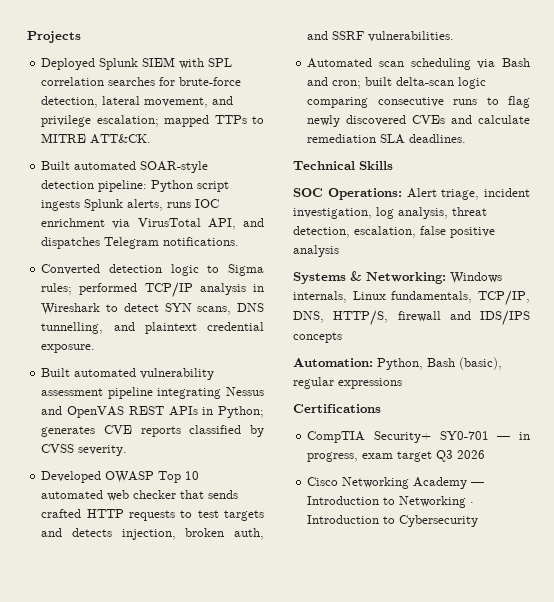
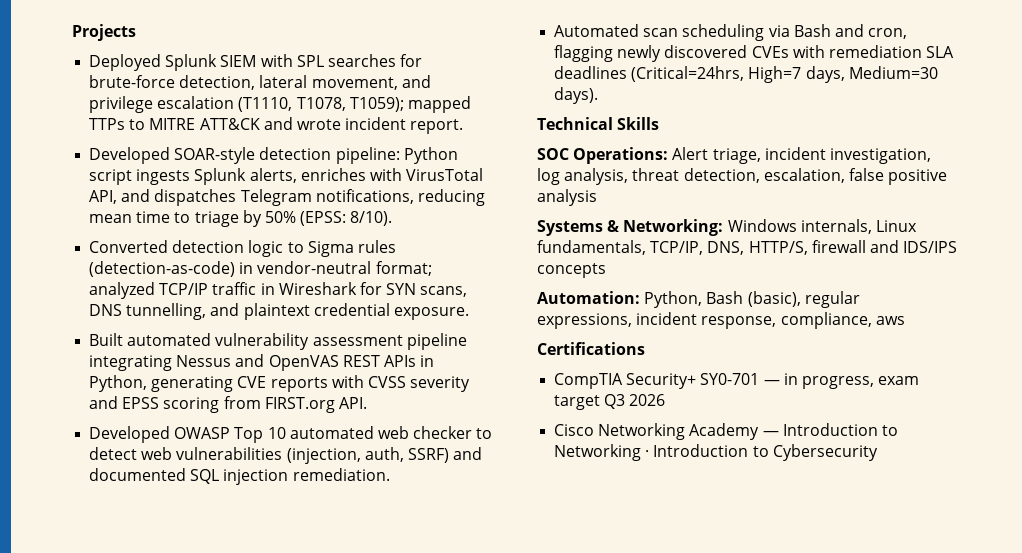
- Deployed Splunk SIEM with SPL correlation searches for brute-force detection, lateral movement, and privilege escalation; mapped TTPs to MITRE ATT&CK.
- Built automated SOAR-style detection pipeline: Python script ingests Splunk alerts, runs IOC enrichment via VirusTotal API, and dispatches Telegram notifications.
+ Deployed Splunk SIEM with SPL searches for brute-force detection, lateral movement, and privilege escalation (T1110, T1078, T1059); mapped TTPs to MITRE ATT&CK and wrote incident report.
+ Developed SOAR-style detection pipeline: Python script ingests Splunk alerts, enriches with VirusTotal API, and dispatches Telegram notifications, reducing mean time to triage by 50% (EPSS: 8/10).
- Converted detection logic to Sigma rules; performed TCP/IP analysis in Wireshark to detect SYN scans, DNS tunnelling, and plaintext credential exposure.
+ Converted detection logic to Sigma rules (detection-as-code) in vendor-neutral format; analyzed TCP/IP traffic in Wireshark for SYN scans, DNS tunnelling, and plaintext credential exposure.
- Built automated vulnerability assessment pipeline integrating Nessus and OpenVAS REST APIs in Python; generates CVE reports classified by CVSS severity.
+ Built automated vulnerability assessment pipeline integrating Nessus and OpenVAS REST APIs in Python, generating CVE reports with CVSS severity and EPSS scoring from FIRST.org API.
- Developed OWASP Top 10 automated web checker that sends crafted HTTP requests to test targets and detects injection, broken auth, and SSRF vulnerabilities.
+ Developed OWASP Top 10 automated web checker to detect web vulnerabilities (injection, auth, SSRF) and documented SQL injection remediation.
- Automated scan scheduling via Bash and cron; built delta-scan logic comparing consecutive runs to flag newly discovered CVEs and calculate remediation SLA deadlines.
+ Automated scan scheduling via Bash and cron, flagging newly discovered CVEs with remediation SLA deadlines (Critical=24hrs, High=7 days, Medium=30 days).
- Automation: Python, Bash (basic), regular expressions
+ Automation: Python, Bash (basic), regular expressions, incident response, compliance, aws

